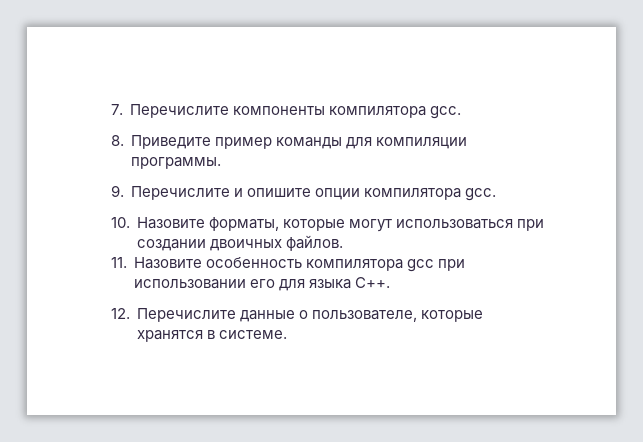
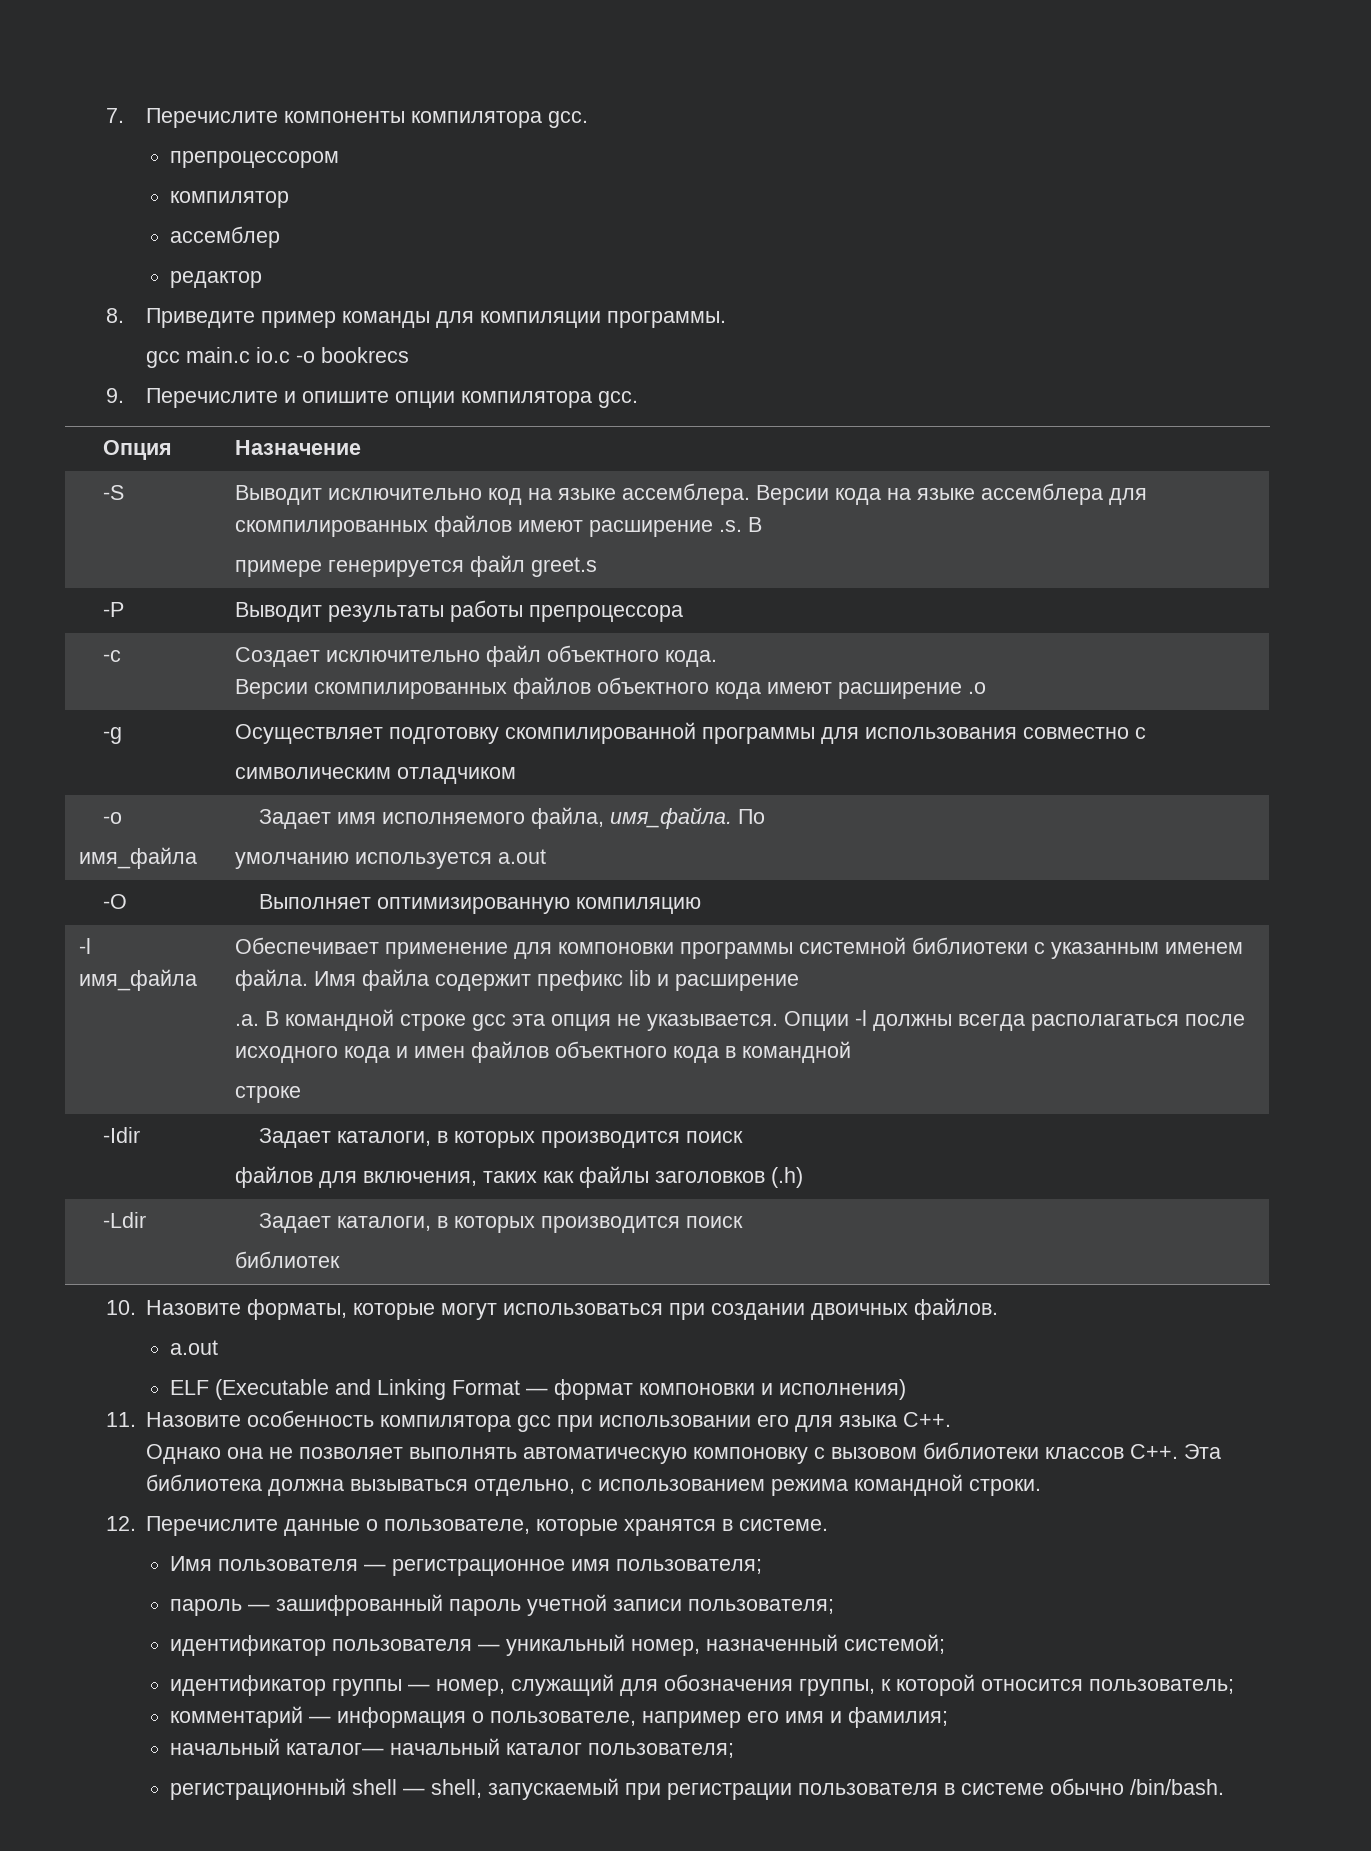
+ препроцессором
+ компилятор
+ ассемблер
+ редактор
+ gcc main.с io.c -о bookrecs
+ Опция | Назначение
+ -S | Выводит исключительно код на языке ассемблера. Версии кода на языке ассемблера для скомпилированных файлов имеют расширение .s. В
+ примере генерируется файл greet.s
+ -P | Выводит результаты работы препроцессора
+ -c | Создает исключительно файл объектного кода.
+ Версии скомпилированных файлов объектного кода имеют расширение .о
+ -g | Осуществляет подготовку скомпилированной программы для использования совместно с
+ символическим отладчиком
+ -o
+ имя_файла | Задает имя исполняемого файла, имя_файла. По
+ умолчанию используется a.out
+ -O | Выполняет оптимизированную компиляцию
+ -l имя_файла | Обеспечивает применение для компоновки программы системной библиотеки с указанным именем файла. Имя файла содержит префикс lib и расширение
+ .a. В командной строке gcc эта опция не указывается. Опции -l должны всегда располагаться после исходного кода и имен файлов объектного кода в командной
+ строке
+ -Idir | Задает каталоги, в которых производится поиск
+ файлов для включения, таких как файлы заголовков (.h)
+ -Ldir | Задает каталоги, в которых производится поиск
+ библиотек
  10. Назовите форматы, которые могут использоваться при создании двоичных файлов.
+ a.out
+ ELF (Executable and Linking Format — формат компоновки и исполнения)
+ Однако она не позволяет выполнять автоматическую компоновку с вызовом библиотеки классов C++. Эта библиотека должна вызываться отдельно, с использованием режима командной строки.
+ Имя пользователя — регистрационное имя пользователя;
+ пароль — зашифрованный пароль учетной записи пользователя;
+ идентификатор пользователя — уникальный номер, назначенный системой;
+ идентификатор группы — номер, служащий для обозначения группы, к которой относится пользователь;
+ комментарий — информация о пользователе, например его имя и фамилия;
+ начальный каталог— начальный каталог пользователя;
+ регистрационный shell — shell, запускаемый при регистрации пользователя в системе обычно /bin/bash.

